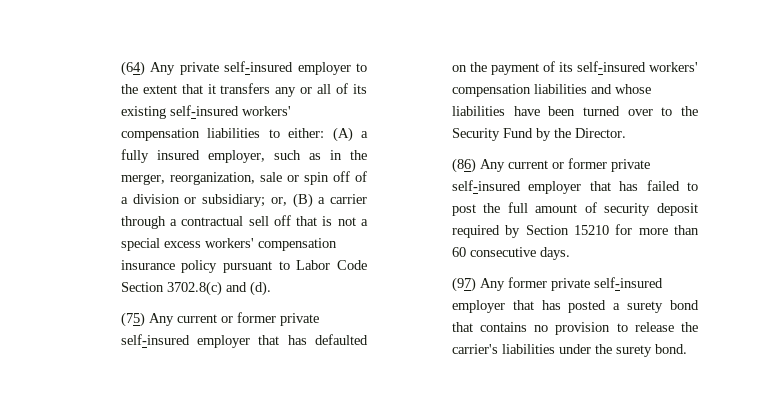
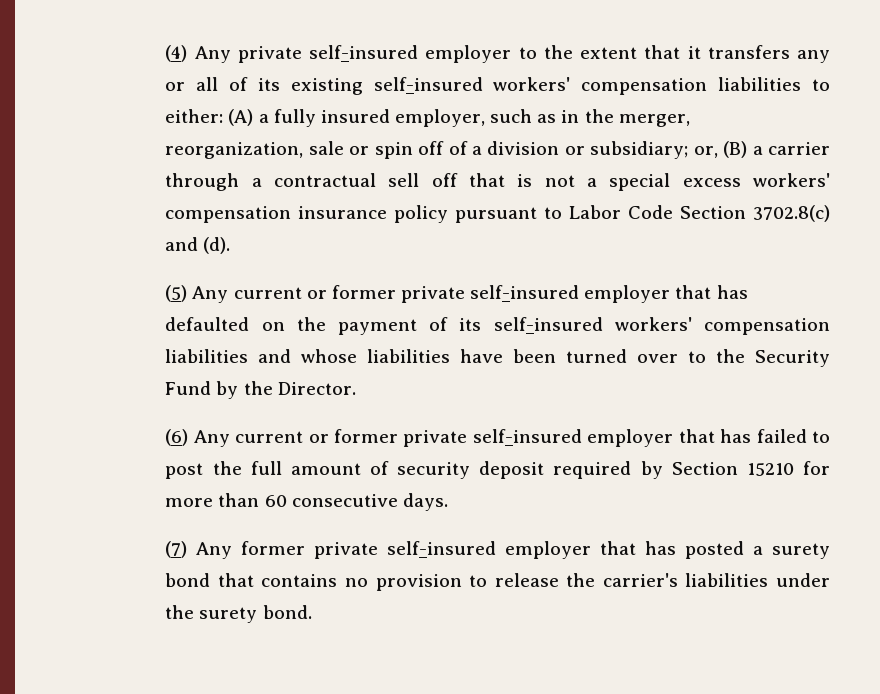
- (64) Any private self-insured employer to the extent that it transfers any or all of its existing self-insured workers' compensation liabilities to either:
+ (4) Any private self-insured employer to the extent that it transfers any or all of its existing self-insured workers' compensation liabilities to either:
- (75) Any current or former private self-insured employer that has defaulted on the payment of its self-insured workers' compensation liabilities and whose liabilities have been turned over to the Security Fund by the Director.
+ (5) Any current or former private self-insured employer that has defaulted on the payment of its self-insured workers' compensation liabilities and whose liabilities have been turned over to the Security Fund by the Director.
- (86) Any current or former private self-insured employer that has failed to post the full amount of security deposit required by Section 15210 for more than 60 consecutive days.
+ (6) Any current or former private self-insured employer that has failed to post the full amount of security deposit required by Section 15210 for more than 60 consecutive days.
- (97) Any former private self-insured employer that has posted a surety bond that contains no provision to release the carrier's liabilities under the surety bond.
+ (7) Any former private self-insured employer that has posted a surety bond that contains no provision to release the carrier's liabilities under the surety bond.

